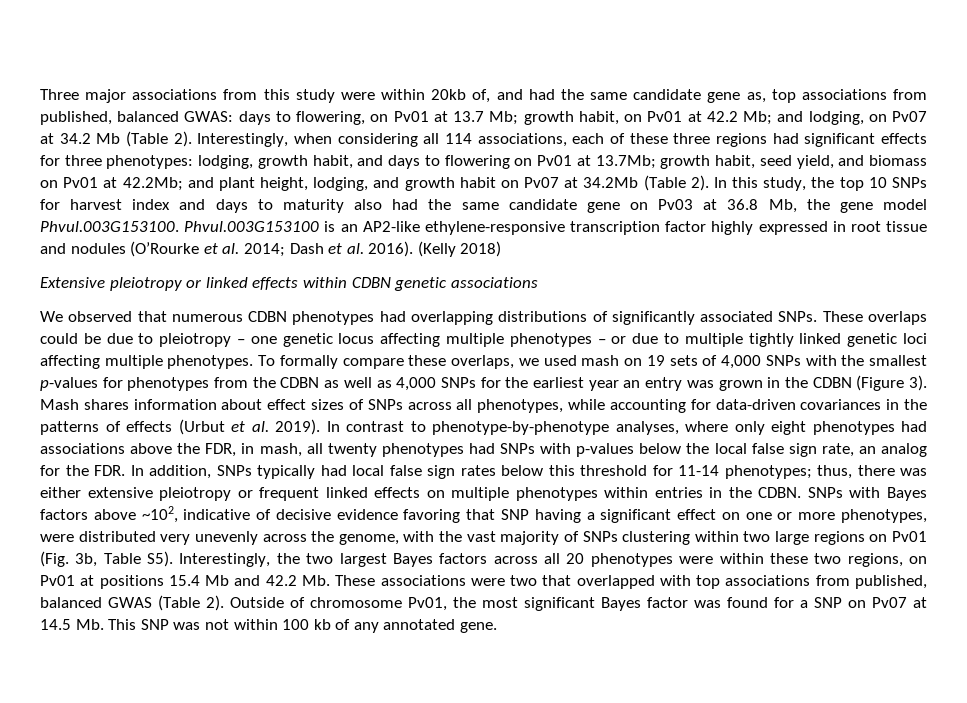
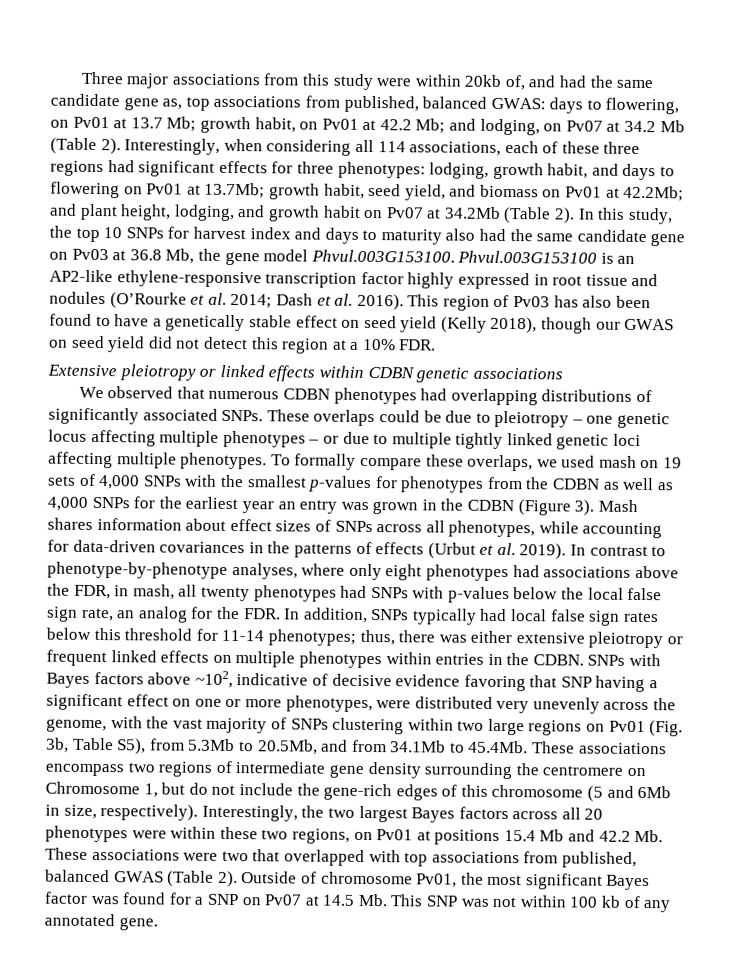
- (Kelly 2018)
+ This region of Pv03 has also been found to have a genetically stable effect on seed yield (Kelly 2018), though our GWAS on seed yield did not detect this region at a 10% FDR.
- SNPs with Bayes factors above ~102, indicative of decisive evidence favoring that SNP having a significant effect on one or more phenotypes, were distributed very unevenly across the genome, with the vast majority of SNPs clustering within two large regions on Pv01 (Fig. 3b, Table S5). Interestingly, the two largest Bayes factors across all 20 phenotypes were within these two regions, on Pv01 at positions 15.4 Mb and 42.2 Mb. These associations were two that overlapped with top associations from published, balanced GWAS (Table 2).
+ SNPs with Bayes factors above ~102, indicative of decisive evidence favoring that SNP having a significant effect on one or more phenotypes, were distributed very unevenly across the genome, with the vast majority of SNPs clustering within two large regions on Pv01 (Fig. 3b, Table S5), from 5.3Mb to 20.5Mb, and from 34.1Mb to 45.4Mb. These associations encompass two regions of intermediate gene density surrounding the centromere on Chromosome 1, but do not include the gene-rich edges of this chromosome (5 and 6Mb in size, respectively). Interestingly, the two largest Bayes factors across all 20 phenotypes were within these two regions, on Pv01 at positions 15.4 Mb and 42.2 Mb. These associations were two that overlapped with top associations from published, balanced GWAS (Table 2).

